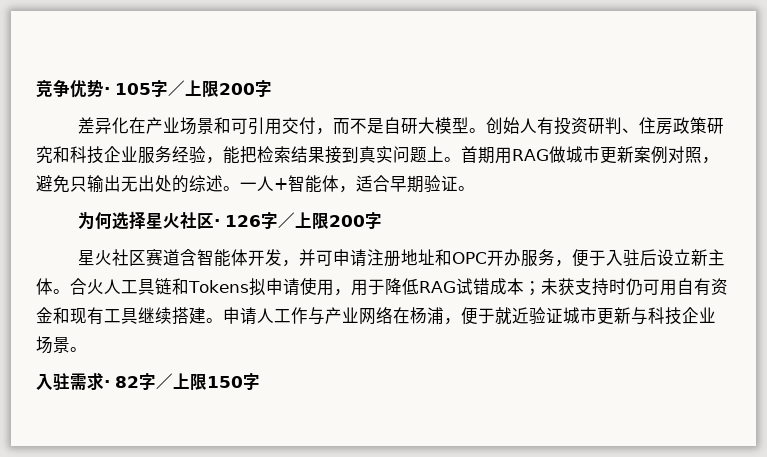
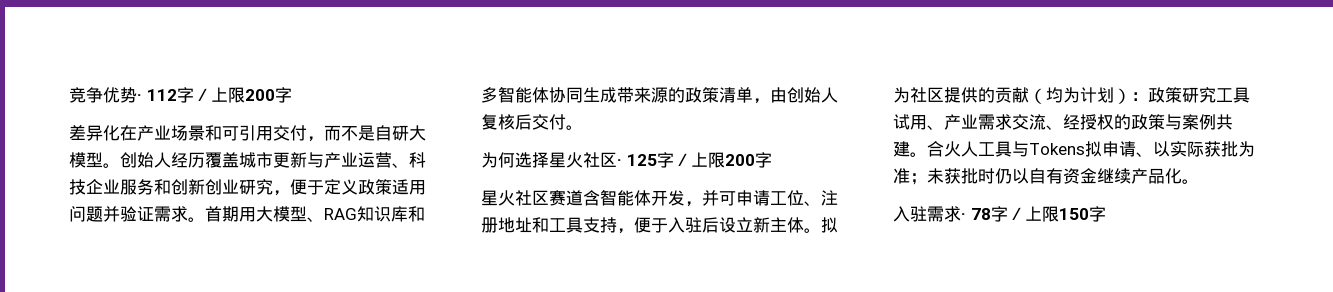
- 竞争优势· 105字／上限200字
+ 竞争优势· 112字／上限200字
- 创始人有投资研判、住房政策研究和科技企业服务经验，能把检索结果接到真实问题上。首期用RAG做城市更新案例对照，避免只输出无出处的综述。一人+智能体，适合早期验证。
+ 创始人经历覆盖城市更新与产业运营、科技企业服务和创新创业研究，便于定义政策适用问题并验证需求。首期用大模型、RAG知识库和多智能体协同生成带来源的政策清单，由创始人复核后交付。
- 为何选择星火社区· 126字／上限200字
+ 为何选择星火社区· 125字／上限200字
- 星火社区赛道含智能体开发，并可申请注册地址和OPC开办服务，便于入驻后设立新主体。
+ 星火社区赛道含智能体开发，并可申请工位、注册地址和工具支持，便于入驻后设立新主体。
+ 拟为社区提供的贡献（均为计划）：政策研究工具试用、产业需求交流、经授权的政策与案例共建。
- 合火人工具链和Tokens拟申请使用，用于降低RAG试错成本；未获支持时仍可用自有资金和现有工具继续搭建。申请人工作与产业网络在杨浦，便于就近验证城市更新与科技企业场景。
+ 合火人工具与Tokens拟申请、以实际获批为准；未获批时仍以自有资金继续产品化。
- 入驻需求· 82字／上限150字
+ 入驻需求· 78字／上限150字

